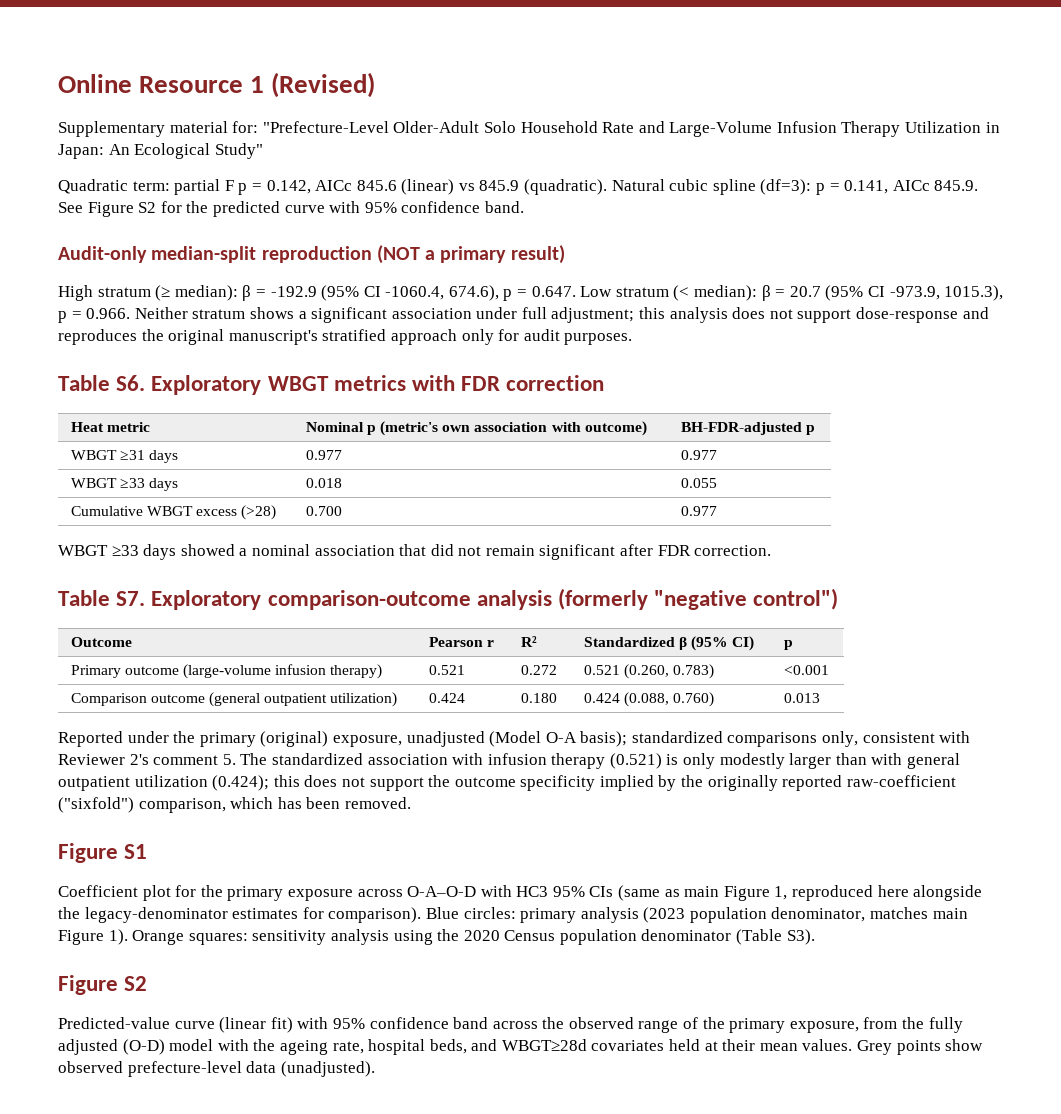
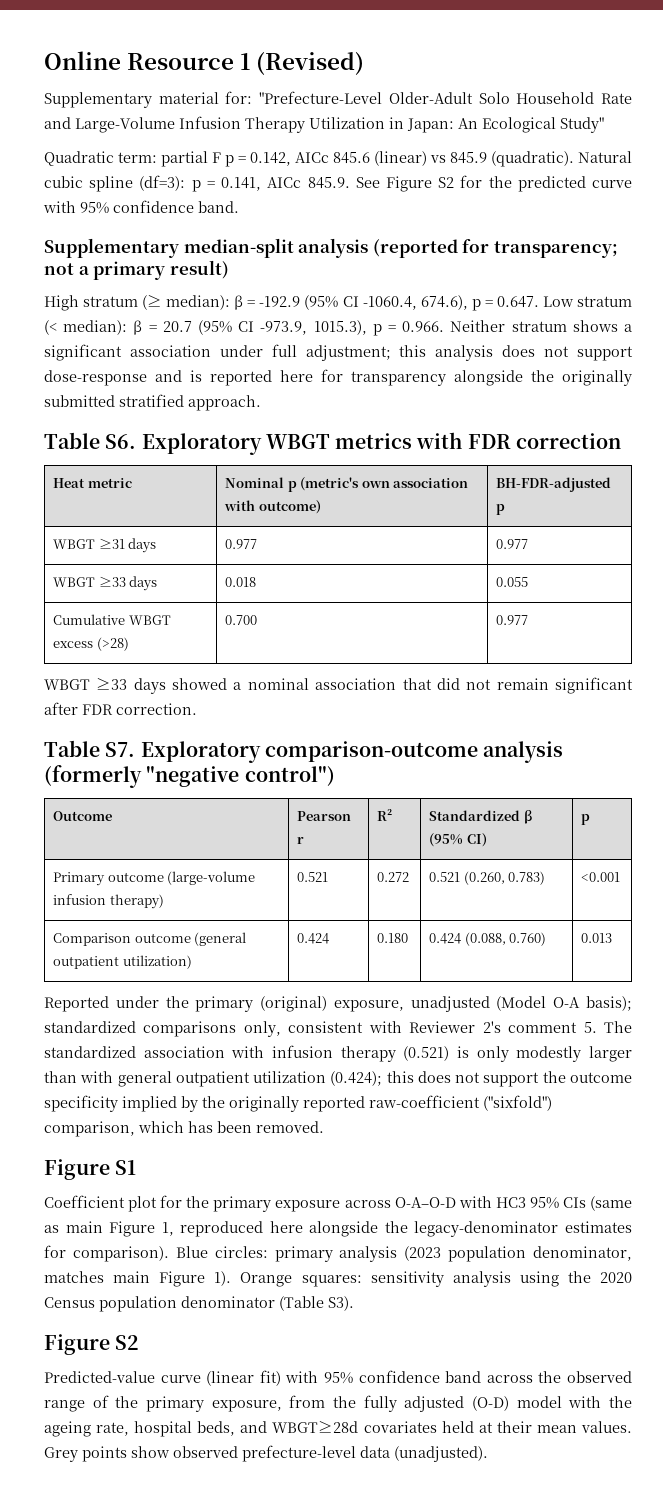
- Audit-only median-split reproduction (NOT a primary result)
+ Supplementary median-split analysis (reported for transparency; not a primary result)
- High stratum (≥ median): β = -192.9 (95% CI -1060.4, 674.6), p = 0.647. Low stratum (< median): β = 20.7 (95% CI -973.9, 1015.3), p = 0.966. Neither stratum shows a significant association under full adjustment; this analysis does not support dose-response and reproduces the original manuscript's stratified approach only for audit purposes.
+ High stratum (≥ median): β = -192.9 (95% CI -1060.4, 674.6), p = 0.647. Low stratum (< median): β = 20.7 (95% CI -973.9, 1015.3), p = 0.966. Neither stratum shows a significant association under full adjustment; this analysis does not support dose-response and is reported here for transparency alongside the originally submitted stratified approach.

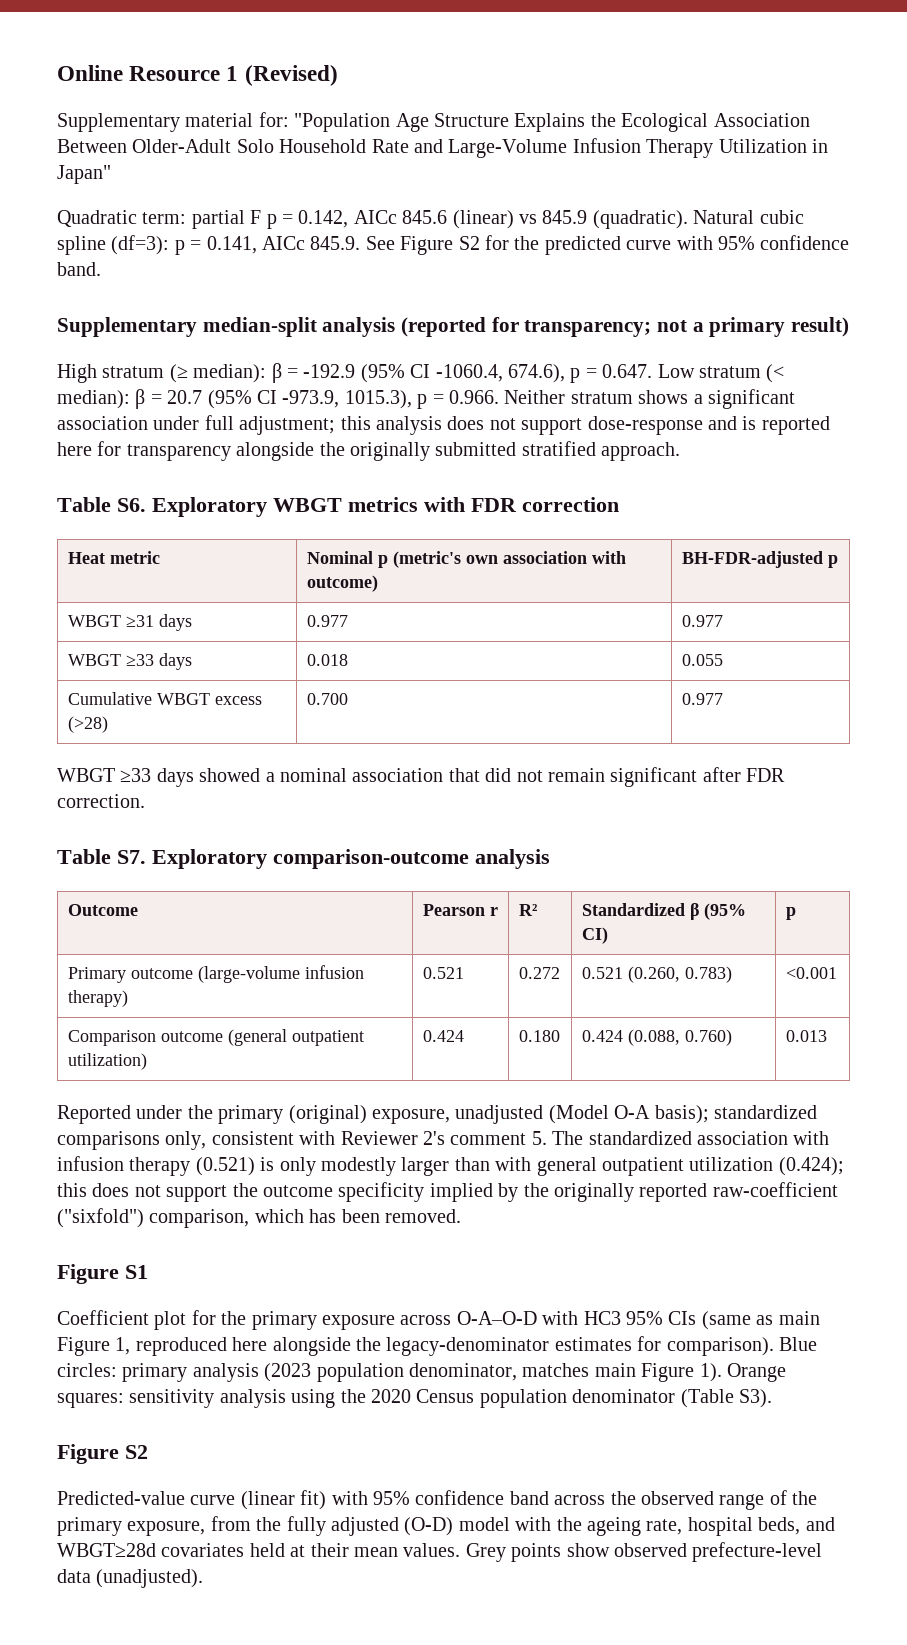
- Supplementary material for: "Prefecture-Level Older-Adult Solo Household Rate and Large-Volume Infusion Therapy Utilization in Japan: An Ecological Study"
+ Supplementary material for: "Population Age Structure Explains the Ecological Association Between Older-Adult Solo Household Rate and Large-Volume Infusion Therapy Utilization in Japan"
- Table S7. Exploratory comparison-outcome analysis (formerly "negative control")
+ Table S7. Exploratory comparison-outcome analysis

